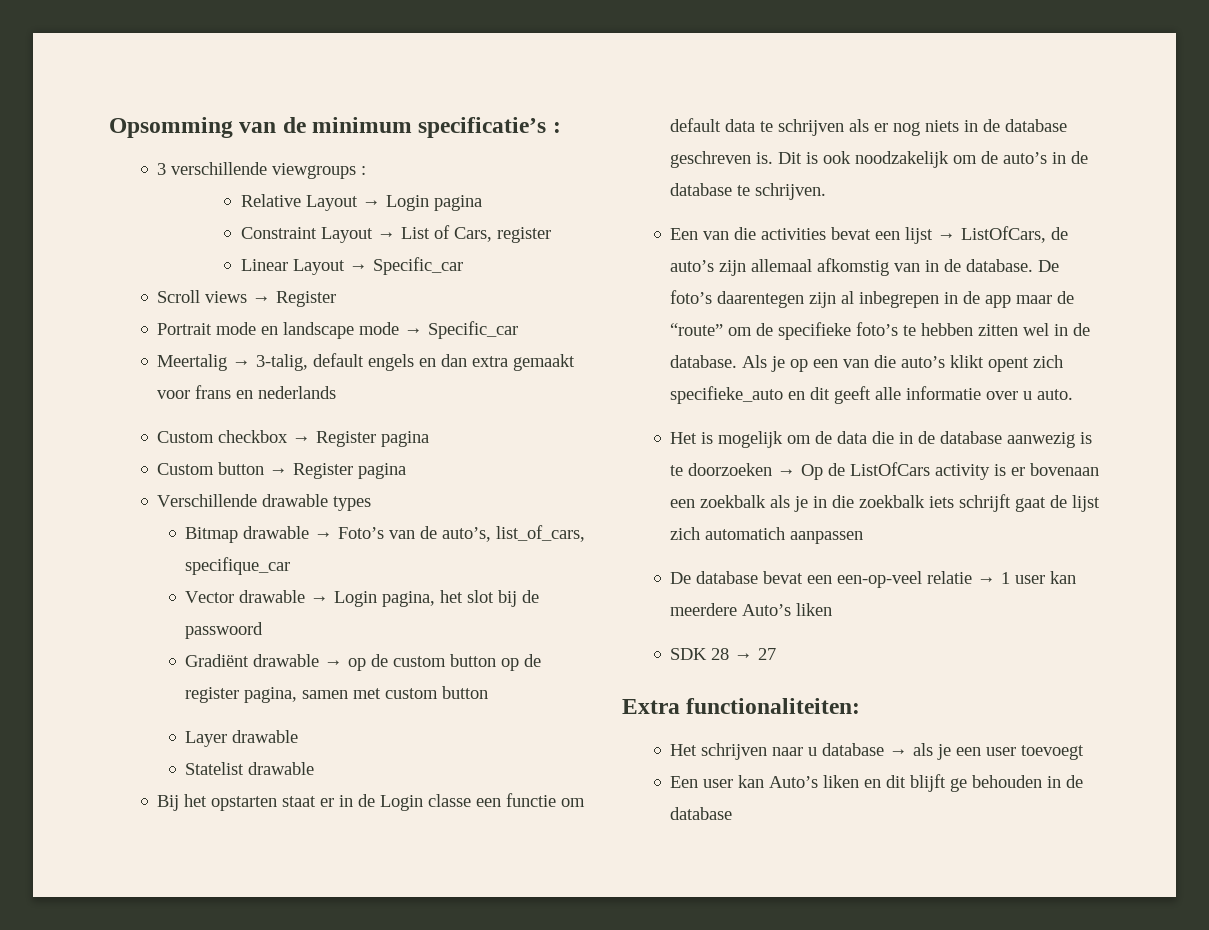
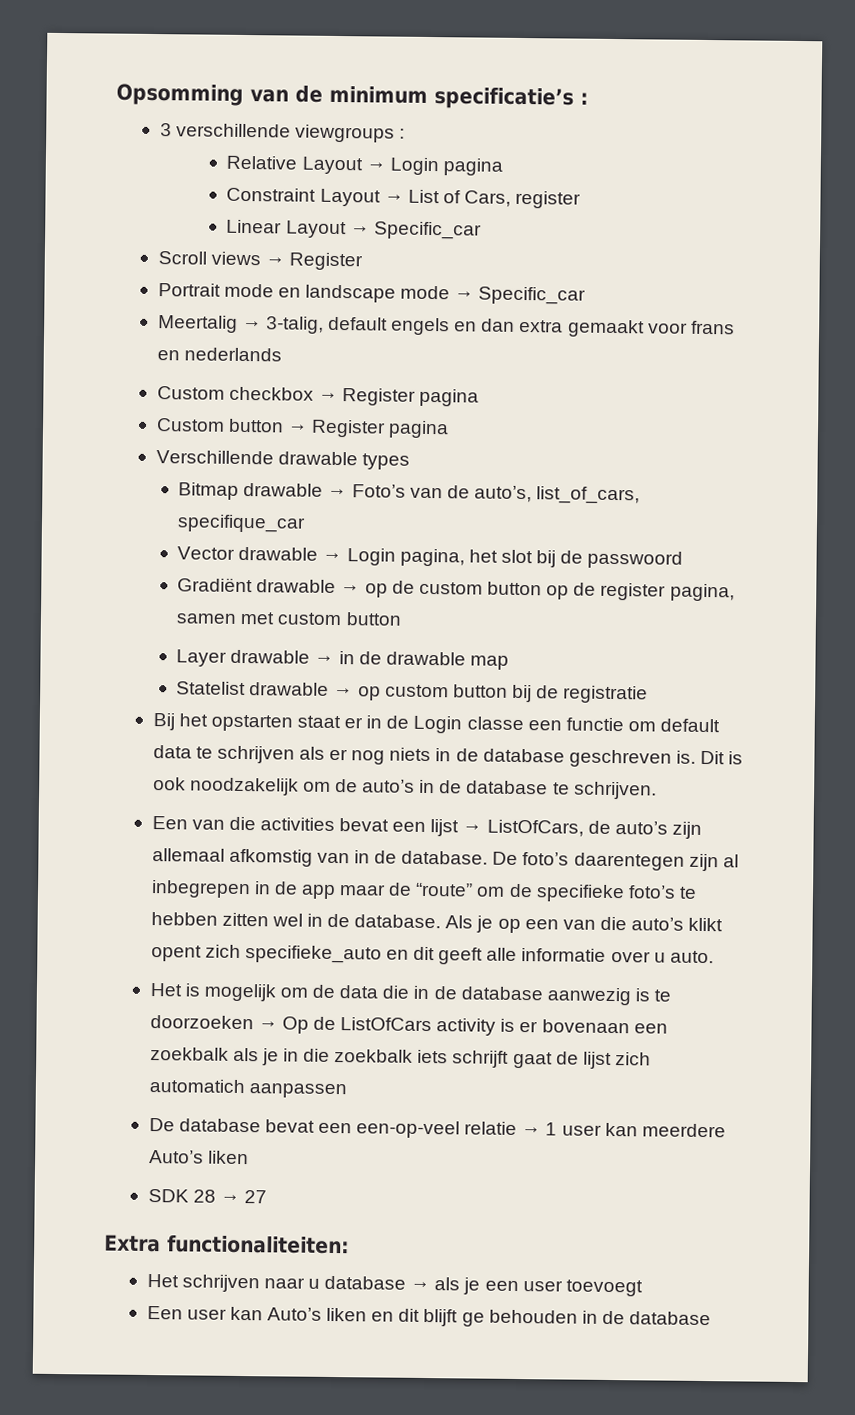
- Layer drawable
- Statelist drawable
+ Layer drawable → in de drawable map
+ Statelist drawable → op custom button bij de registratie

